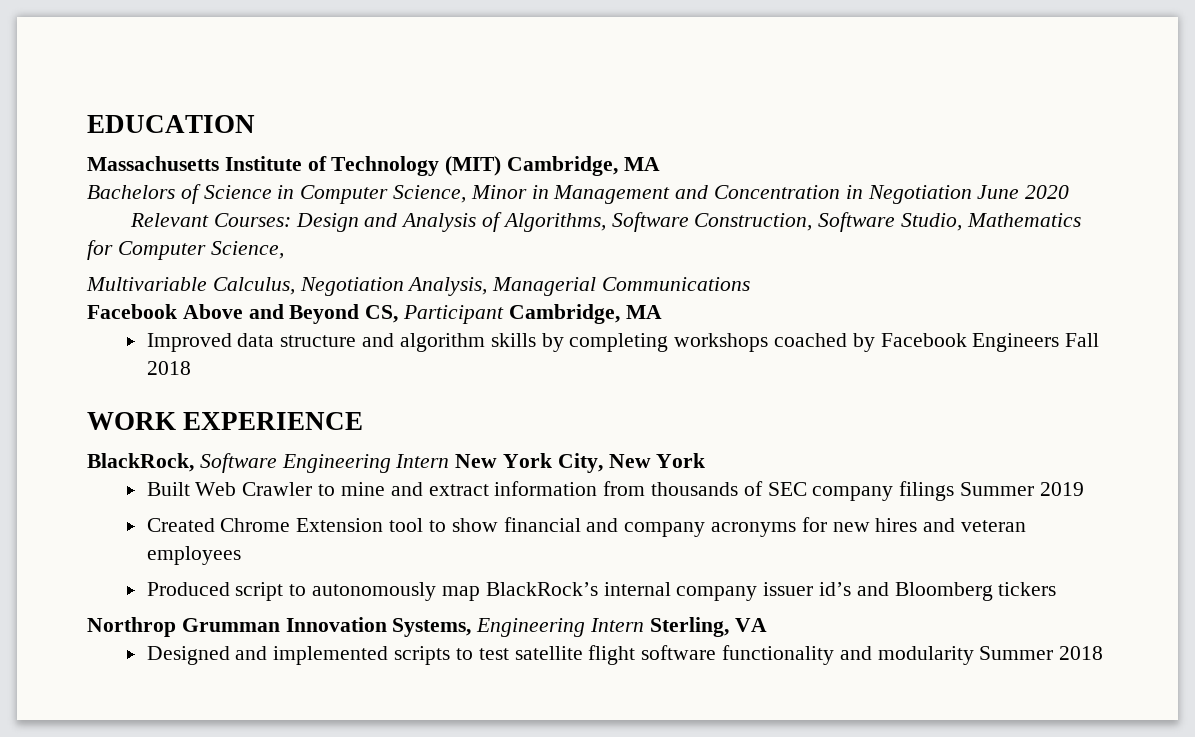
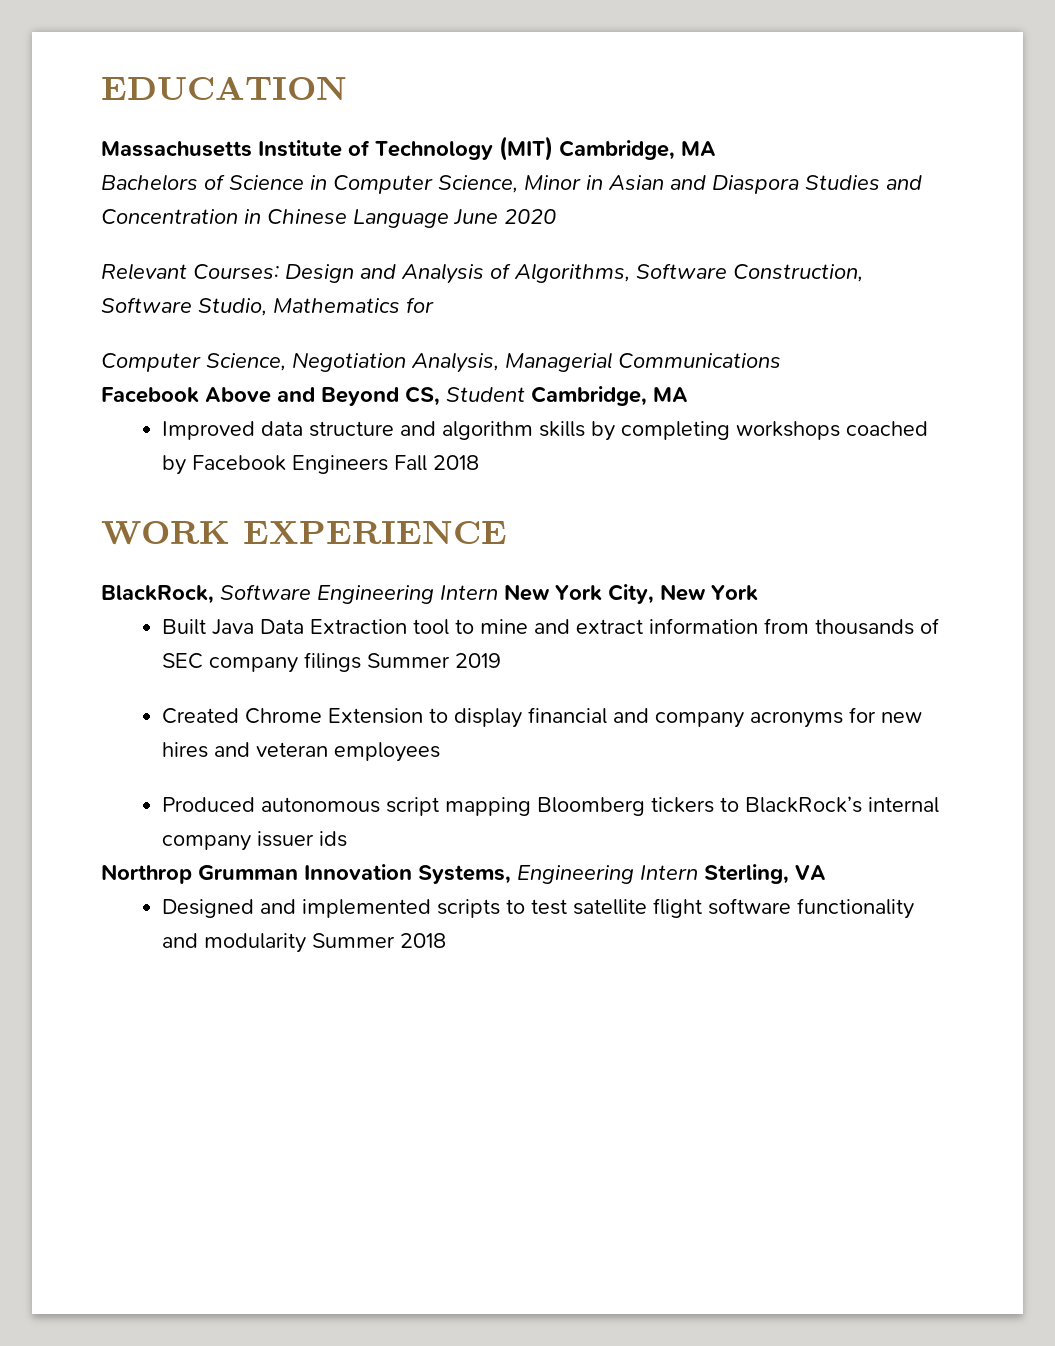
- Bachelors of Science in Computer Science, Minor in Management and Concentration in Negotiation June 2020
+ Bachelors of Science in Computer Science, Minor in Asian and Diaspora Studies and Concentration in Chinese Language June 2020
- Relevant Courses: Design and Analysis of Algorithms, Software Construction, Software Studio, Mathematics for Computer Science,
- Multivariable Calculus, Negotiation Analysis, Managerial Communications
+ Relevant Courses: Design and Analysis of Algorithms, Software Construction, Software Studio, Mathematics for
+ Computer Science, Negotiation Analysis, Managerial Communications
- Facebook Above and Beyond CS, Participant Cambridge, MA
+ Facebook Above and Beyond CS, Student Cambridge, MA
- Built Web Crawler to mine and extract information from thousands of SEC company filings Summer 2019
+ Built Java Data Extraction tool to mine and extract information from thousands of SEC company filings Summer 2019
- Created Chrome Extension tool to show financial and company acronyms for new hires and veteran employees
+ Created Chrome Extension to display financial and company acronyms for new hires and veteran employees
- Produced script to autonomously map BlackRock’s internal company issuer id’s and Bloomberg tickers
+ Produced autonomous script mapping Bloomberg tickers to BlackRock’s internal company issuer ids

